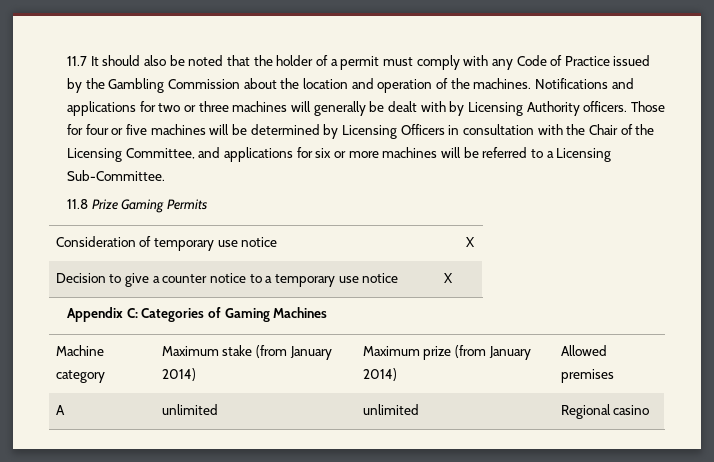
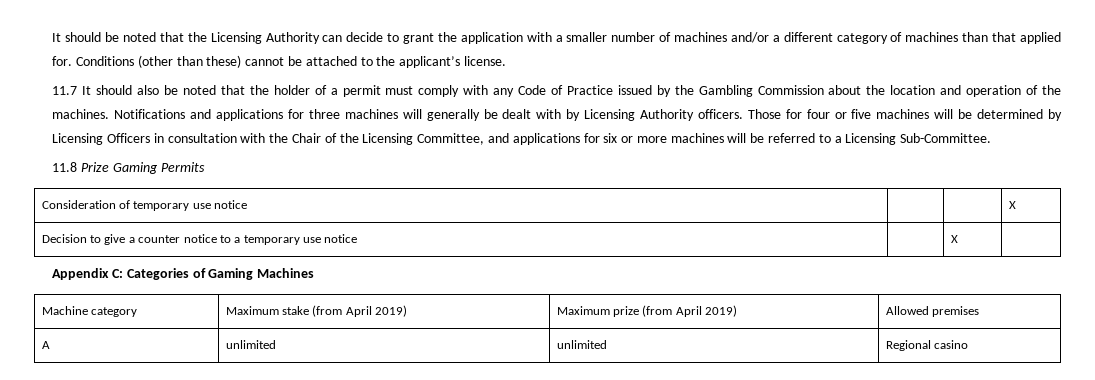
+ It should be noted that the Licensing Authority can decide to grant the application with a smaller number of machines and/or a different category of machines than that applied for. Conditions (other than these) cannot be attached to the applicant’s license.
- Notifications and applications for two or three machines will generally be dealt with by Licensing Authority officers.
+ Notifications and applications for three machines will generally be dealt with by Licensing Authority officers.
- Machine category | Maximum stake (from January 2014) | Maximum prize (from January 2014) | Allowed premises
+ Machine category | Maximum stake (from April 2019) | Maximum prize (from April 2019) | Allowed premises

